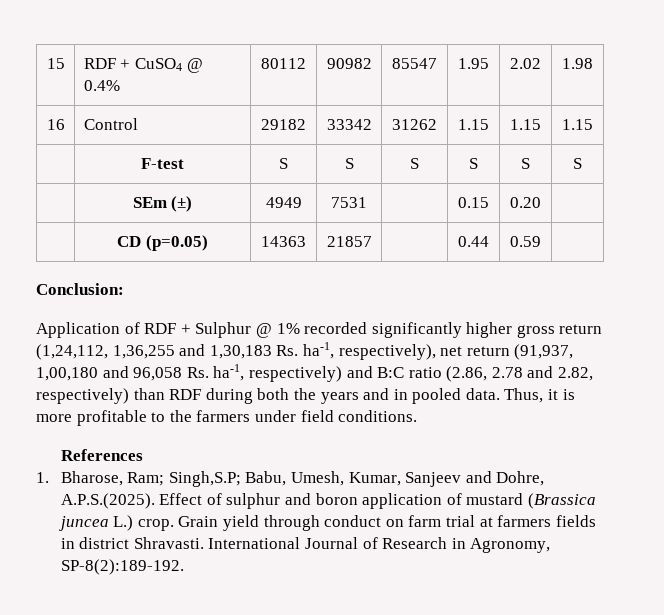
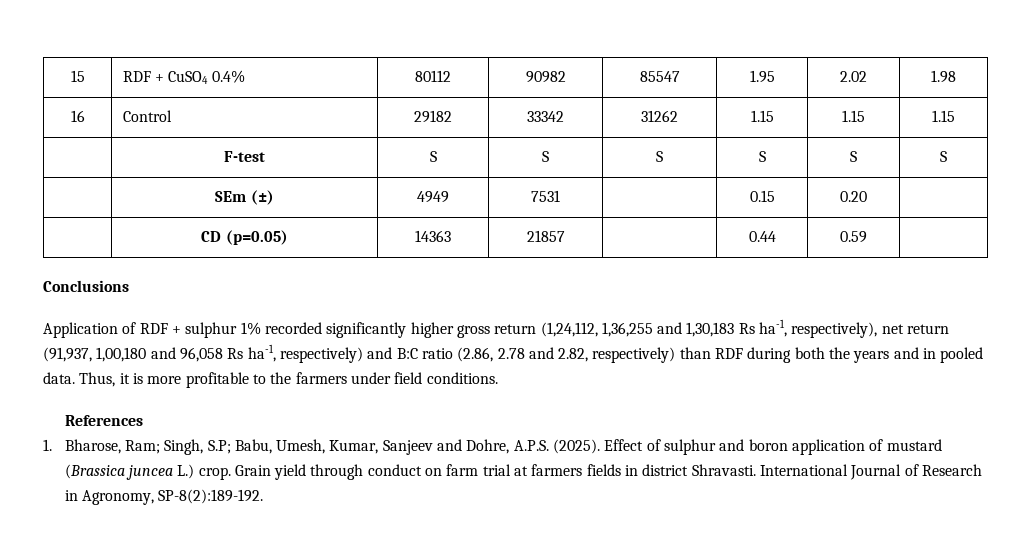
- 15 | RDF + CuSO4 @ 0.4% | 80112 | 90982 | 85547 | 1.95 | 2.02 | 1.98
+ 15 | RDF + CuSO4 0.4% | 80112 | 90982 | 85547 | 1.95 | 2.02 | 1.98
- Conclusion:
+ Conclusions
- Application of RDF + Sulphur @ 1% recorded significantly higher gross return (1,24,112, 1,36,255 and 1,30,183 Rs. ha-1, respectively), net return (91,937, 1,00,180 and 96,058 Rs. ha-1, respectively) and B:C ratio (2.86, 2.78 and 2.82, respectively) than RDF during both the years and in pooled data.
+ Application of RDF + sulphur 1% recorded significantly higher gross return (1,24,112, 1,36,255 and 1,30,183 Rs ha-1, respectively), net return (91,937, 1,00,180 and 96,058 Rs ha-1, respectively) and B:C ratio (2.86, 2.78 and 2.82, respectively) than RDF during both the years and in pooled data.
- 1. Bharose, Ram; Singh,S.P; Babu, Umesh, Kumar, Sanjeev and Dohre, A.P.S.(2025). Effect of sulphur and boron application of mustard (Brassica juncea L.) crop.
+ 1. Bharose, Ram; Singh, S.P; Babu, Umesh, Kumar, Sanjeev and Dohre, A.P.S. (2025). Effect of sulphur and boron application of mustard (Brassica juncea L.) crop.

